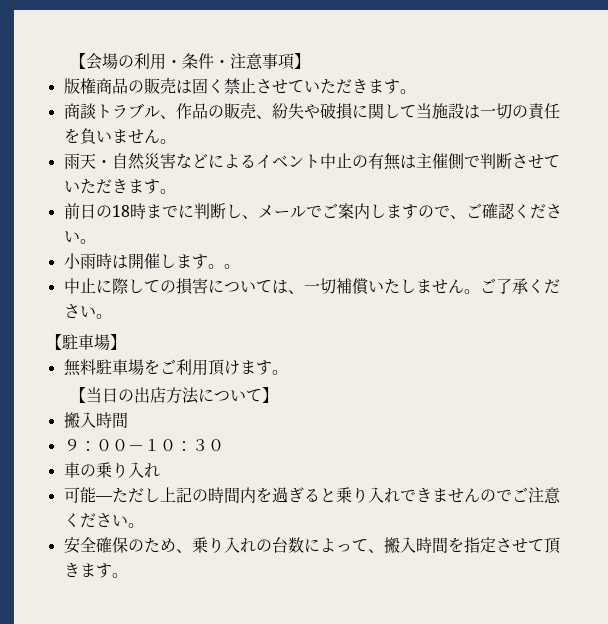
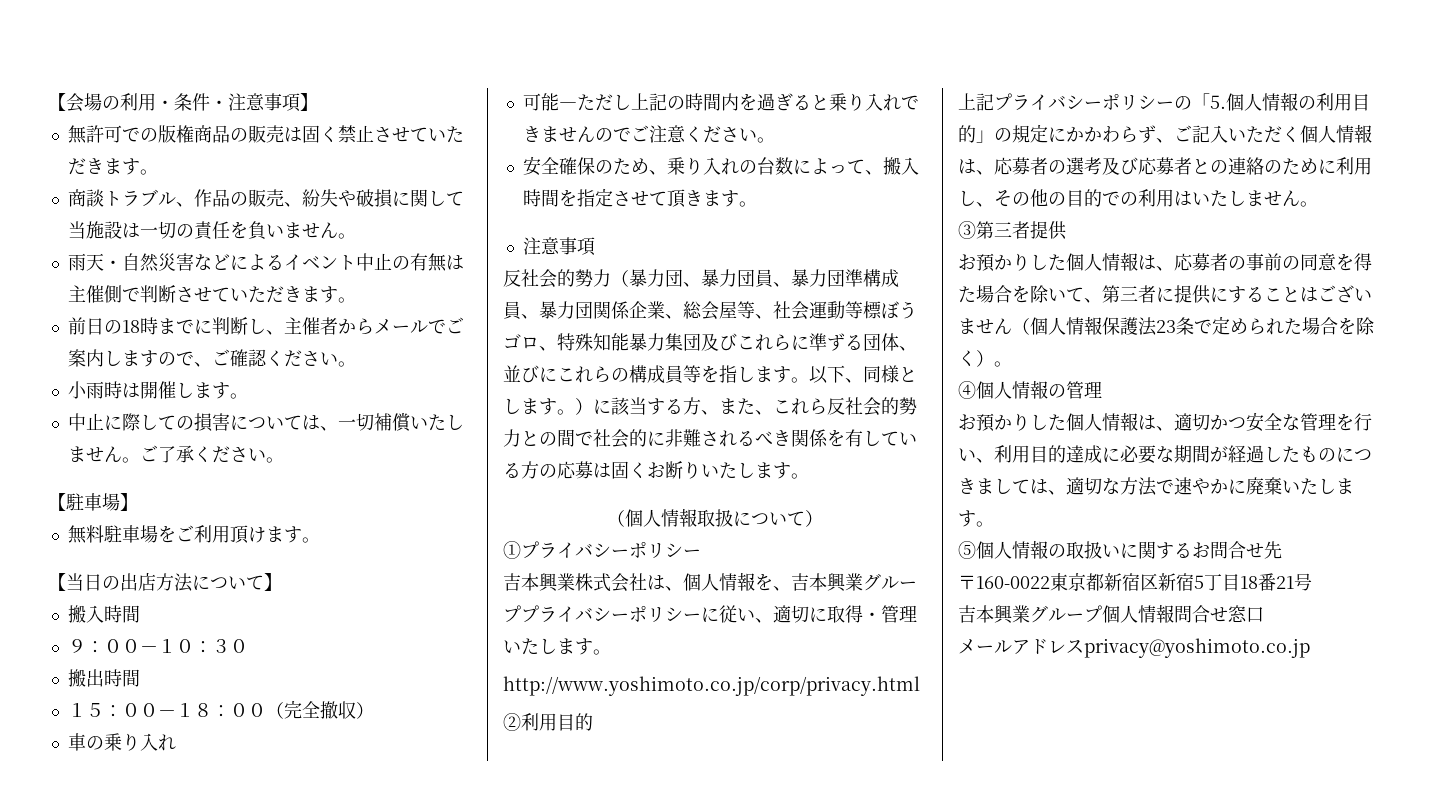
- 版権商品の販売は固く禁止させていただきます。
+ 無許可での版権商品の販売は固く禁止させていただきます。
- 前日の18時までに判断し、メールでご案内しますので、ご確認ください。
+ 前日の18時までに判断し、主催者からメールでご案内しますので、ご確認ください。
- 小雨時は開催します。。
+ 小雨時は開催します。
+ 搬出時間
+ １５：００－１８：００（完全撤収）
  安全確保のため、乗り入れの台数によって、搬入時間を指定させて頂きます。
+ 注意事項
+ 反社会的勢力（暴力団、暴力団員、暴力団準構成員、暴力団関係企業、総会屋等、社会運動等標ぼうゴロ、特殊知能暴力集団及びこれらに準ずる団体、並びにこれらの構成員等を指します。以下、同様とします。）に該当する方、また、これら反社会的勢力との間で社会的に非難されるべき関係を有している方の応募は固くお断りいたします。
+ （個人情報取扱について）
+ ①プライバシーポリシー
+ 吉本興業株式会社は、個人情報を、吉本興業グループプライバシーポリシーに従い、適切に取得・管理いたします。
+ http://www.yoshimoto.co.jp/corp/privacy.html
+ ②利用目的
+ 上記プライバシーポリシーの「5.個人情報の利用目的」の規定にかかわらず、ご記入いただく個人情報は、応募者の選考及び応募者との連絡のために利用し、その他の目的での利用はいたしません。
+ ③第三者提供
+ お預かりした個人情報は、応募者の事前の同意を得た場合を除いて、第三者に提供にすることはございません（個人情報保護法23条で定められた場合を除く）。
+ ④個人情報の管理
+ お預かりした個人情報は、適切かつ安全な管理を行い、利用目的達成に必要な期間が経過したものにつきましては、適切な方法で速やかに廃棄いたします。
+ ⑤個人情報の取扱いに関するお問合せ先
+ 〒160-0022東京都新宿区新宿5丁目18番21号
+ 吉本興業グループ個人情報問合せ窓口
+ メールアドレスprivacy@yoshimoto.co.jp

